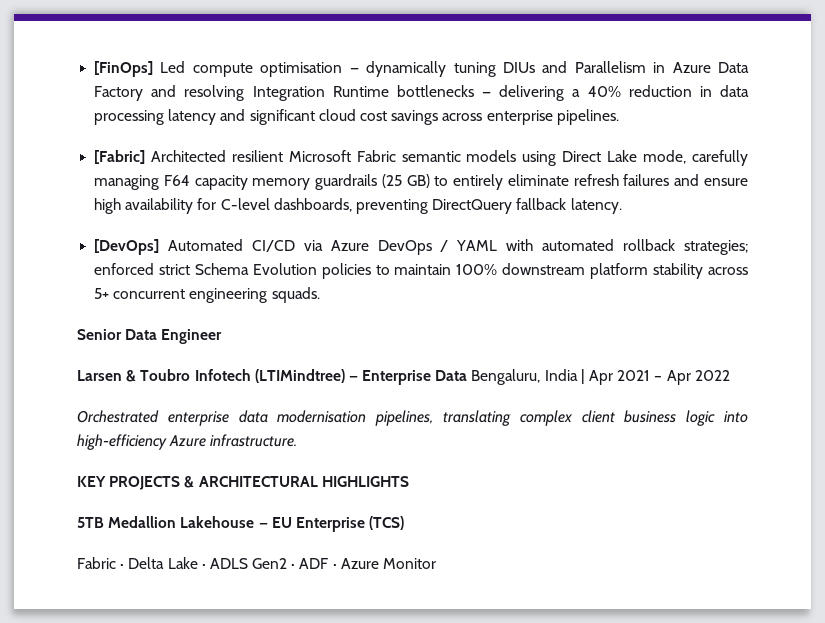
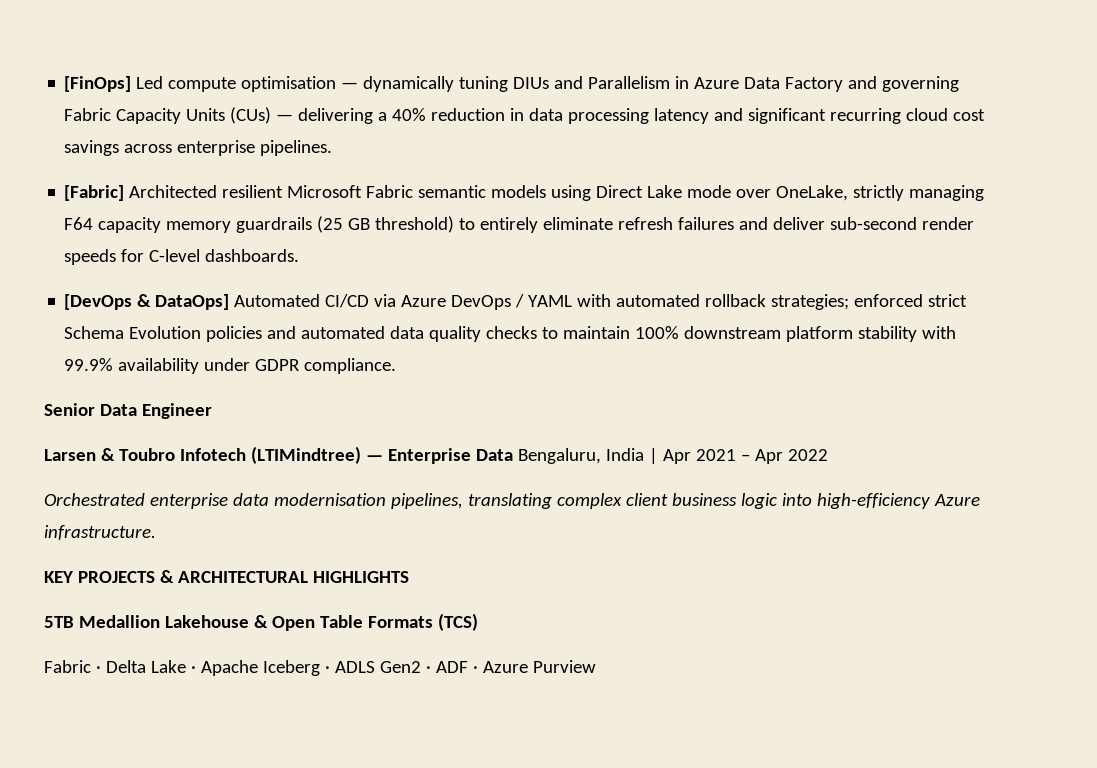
- [FinOps] Led compute optimisation — dynamically tuning DIUs and Parallelism in Azure Data Factory and resolving Integration Runtime bottlenecks — delivering a 40% reduction in data processing latency and significant cloud cost savings across enterprise pipelines.
+ [FinOps] Led compute optimisation — dynamically tuning DIUs and Parallelism in Azure Data Factory and governing Fabric Capacity Units (CUs) — delivering a 40% reduction in data processing latency and significant recurring cloud cost savings across enterprise pipelines.
- [Fabric] Architected resilient Microsoft Fabric semantic models using Direct Lake mode, carefully managing F64 capacity memory guardrails (25 GB) to entirely eliminate refresh failures and ensure high availability for C-level dashboards, preventing DirectQuery fallback latency.
- [DevOps] Automated CI/CD via Azure DevOps / YAML with automated rollback strategies; enforced strict Schema Evolution policies to maintain 100% downstream platform stability across 5+ concurrent engineering squads.
+ [Fabric] Architected resilient Microsoft Fabric semantic models using Direct Lake mode over OneLake, strictly managing F64 capacity memory guardrails (25 GB threshold) to entirely eliminate refresh failures and deliver sub-second render speeds for C-level dashboards.
+ [DevOps & DataOps] Automated CI/CD via Azure DevOps / YAML with automated rollback strategies; enforced strict Schema Evolution policies and automated data quality checks to maintain 100% downstream platform stability with 99.9% availability under GDPR compliance.
- 5TB Medallion Lakehouse — EU Enterprise (TCS)
+ 5TB Medallion Lakehouse & Open Table Formats (TCS)
- Fabric · Delta Lake · ADLS Gen2 · ADF · Azure Monitor
+ Fabric · Delta Lake · Apache Iceberg · ADLS Gen2 · ADF · Azure Purview

